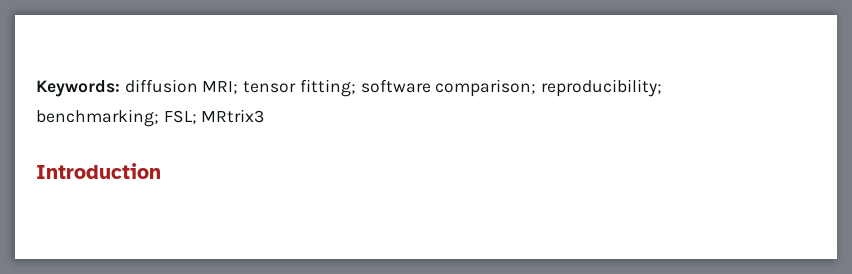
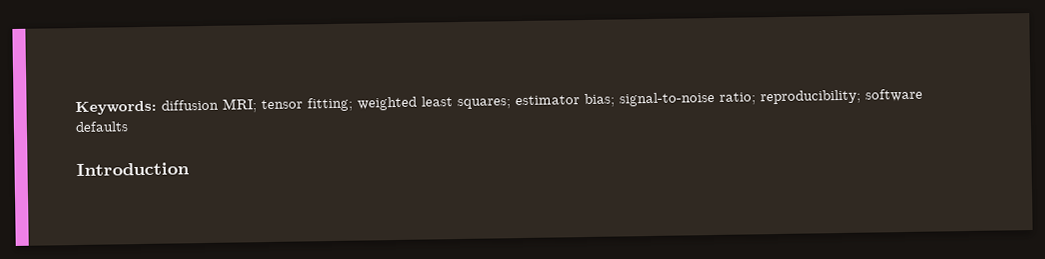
- Keywords: diffusion MRI; tensor fitting; software comparison; reproducibility; benchmarking; FSL; MRtrix3
+ Keywords: diffusion MRI; tensor fitting; weighted least squares; estimator bias; signal-to-noise ratio; reproducibility; software defaults

